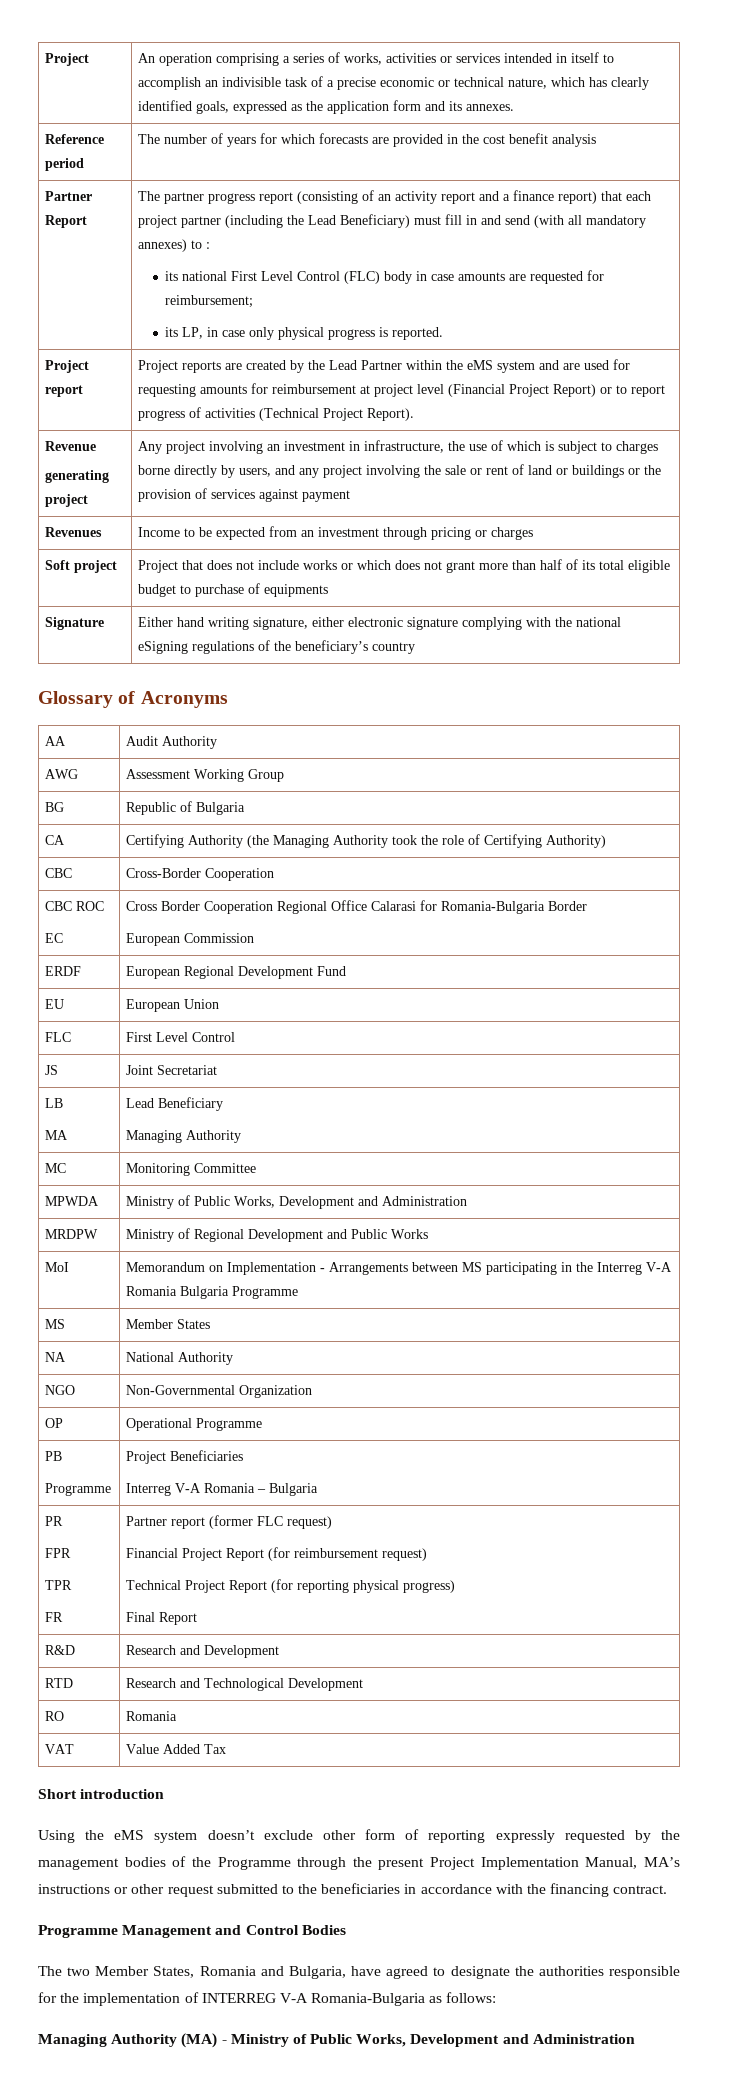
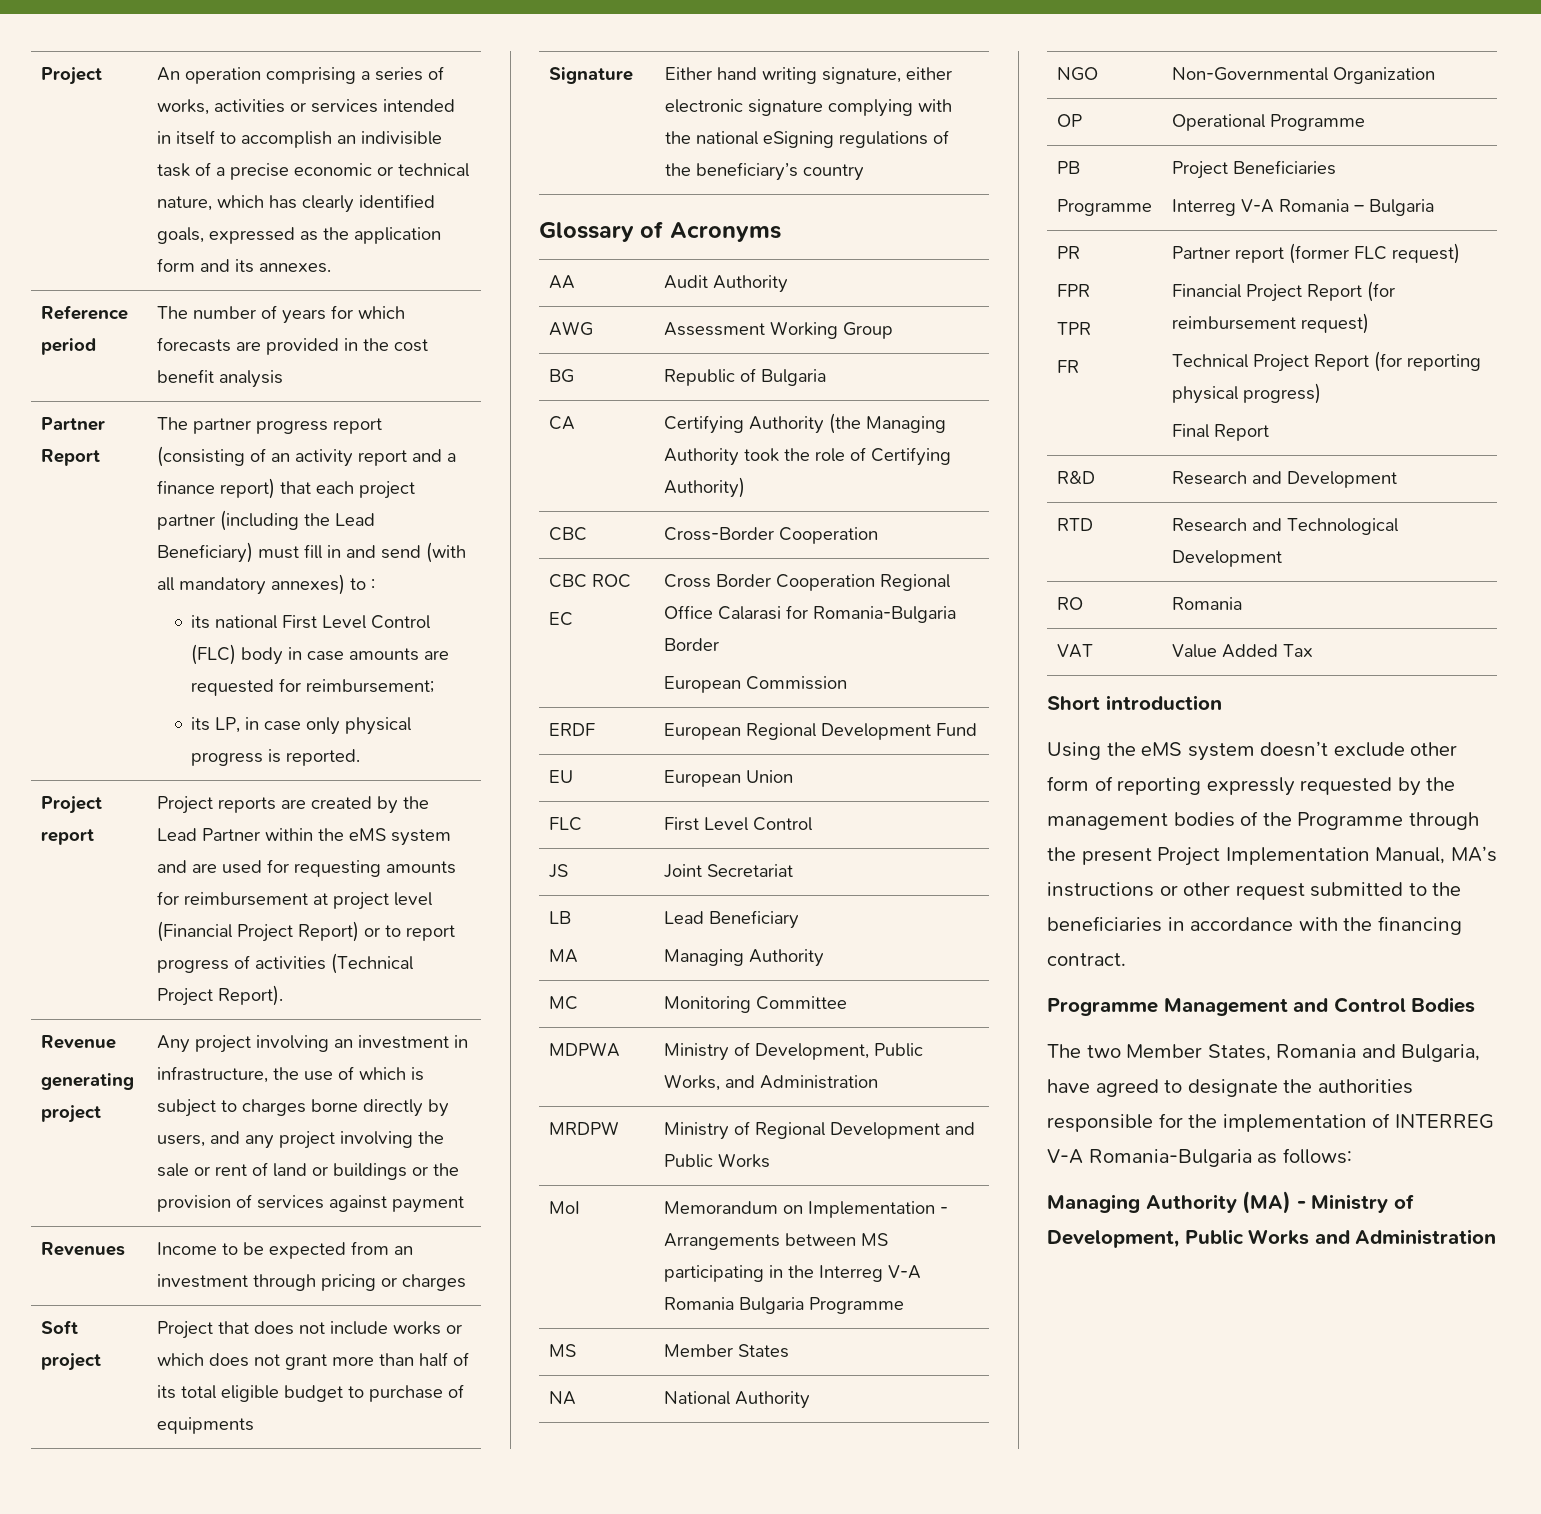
- MPWDA | Ministry of Public Works, Development and Administration
+ MDPWA | Ministry of Development, Public Works, and Administration
- Managing Authority (MA) - Ministry of Public Works, Development and Administration
+ Managing Authority (MA) - Ministry of Development, Public Works and Administration

